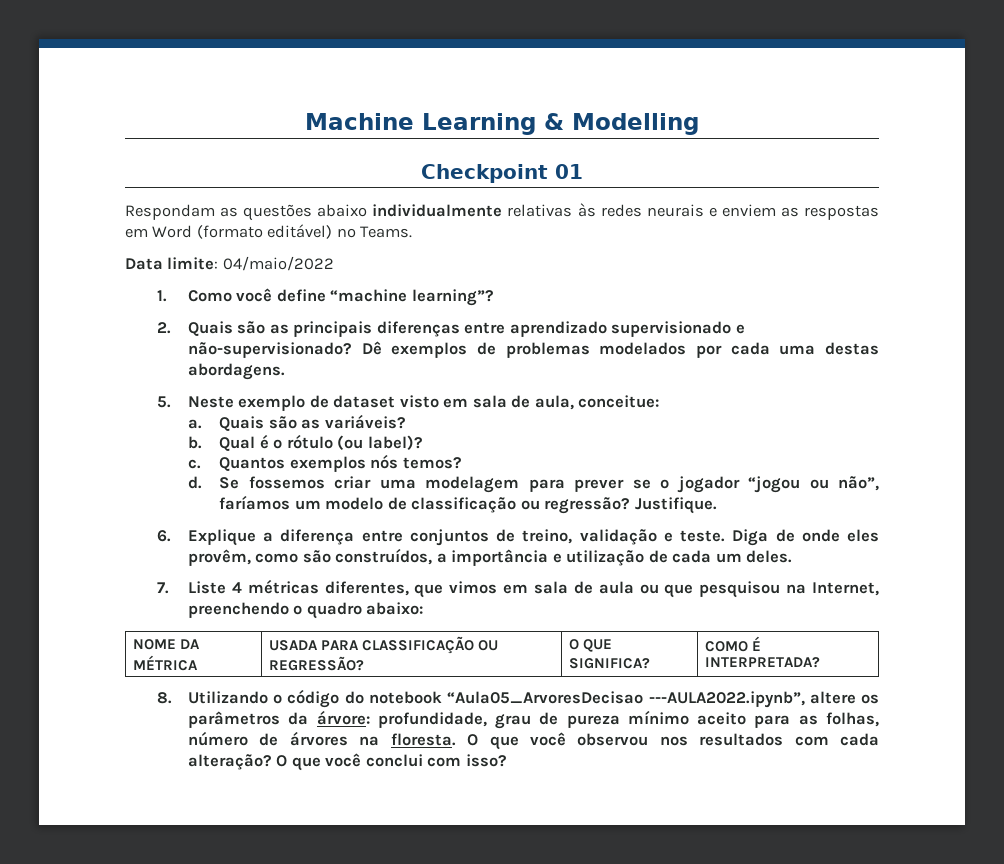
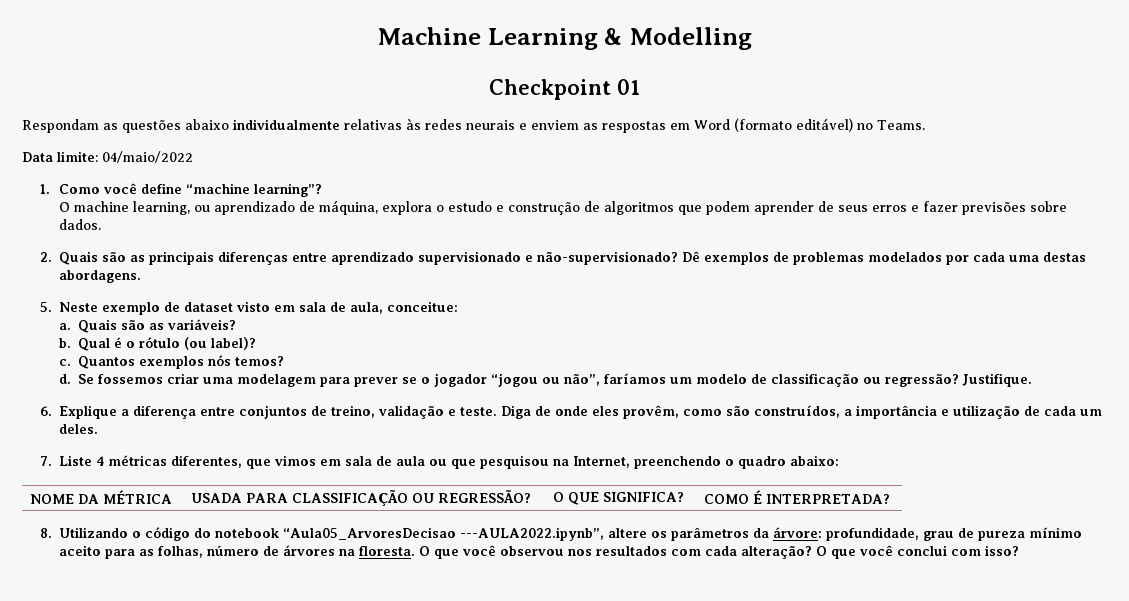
+ O machine learning, ou aprendizado de máquina, explora o estudo e construção de algoritmos que podem aprender de seus erros e fazer previsões sobre dados.

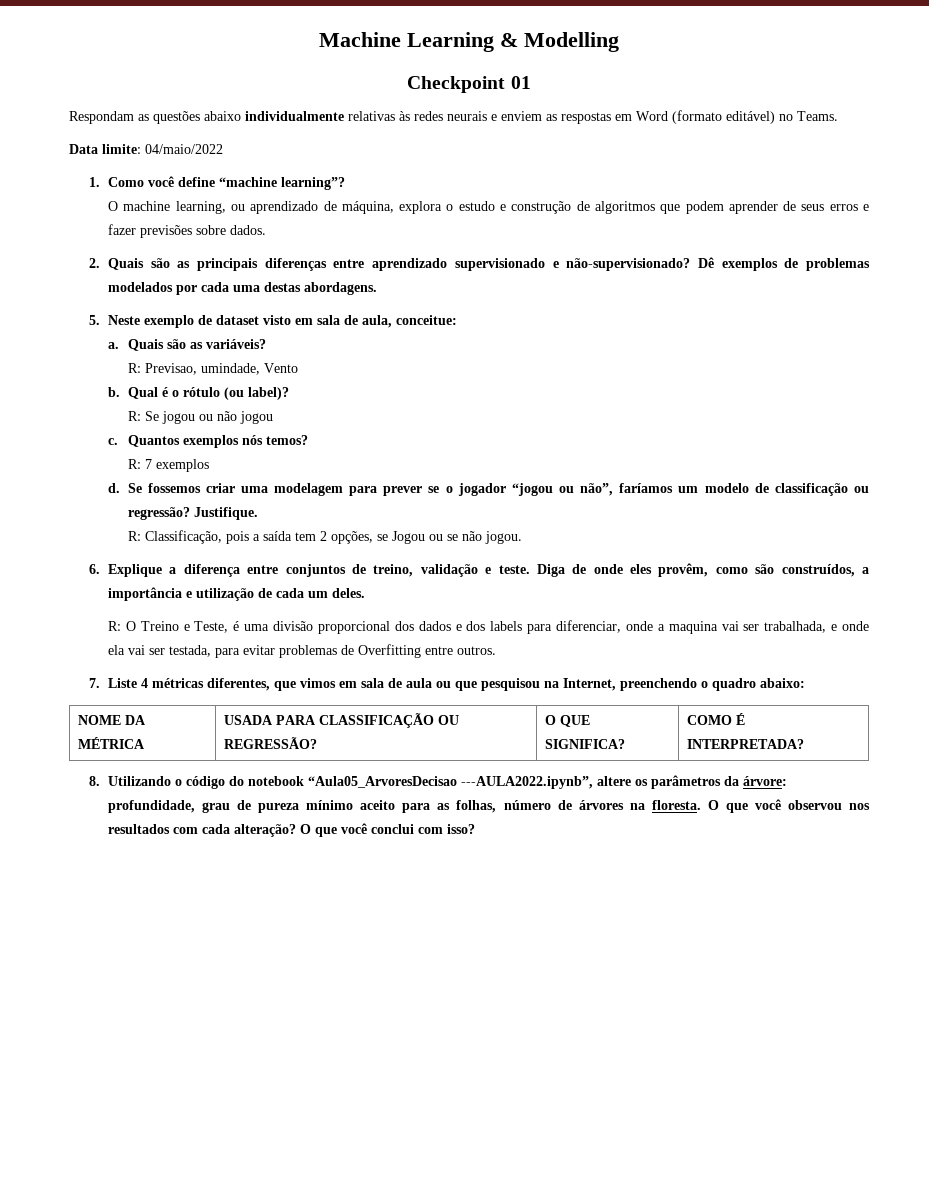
+ R: Previsao, umindade, Vento
+ R: Se jogou ou não jogou
+ R: 7 exemplos
+ R: Classificação, pois a saída tem 2 opções, se Jogou ou se não jogou.
+ R: O Treino e Teste, é uma divisão proporcional dos dados e dos labels para diferenciar, onde a maquina vai ser trabalhada, e onde ela vai ser testada, para evitar problemas de Overfitting entre outros.

